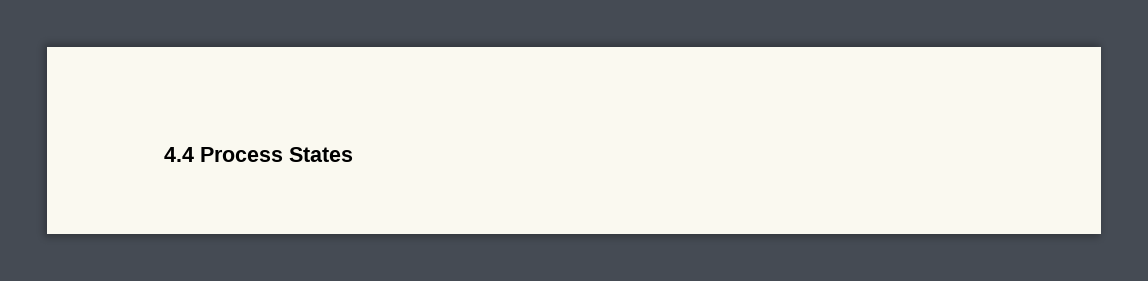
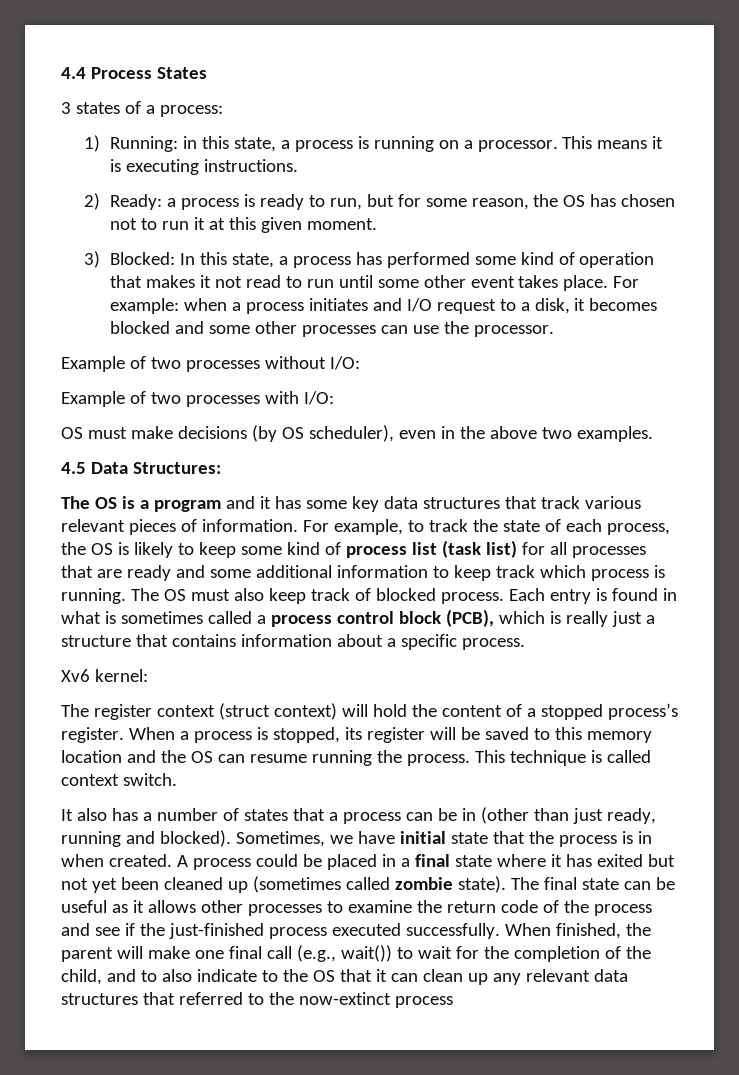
+ 3 states of a process:
+ 1) Running: in this state, a process is running on a processor. This means it is executing instructions.
+ 2) Ready: a process is ready to run, but for some reason, the OS has chosen not to run it at this given moment.
+ 3) Blocked: In this state, a process has performed some kind of operation that makes it not read to run until some other event takes place. For example: when a process initiates and I/O request to a disk, it becomes blocked and some other processes can use the processor.
+ Example of two processes without I/O:
+ Example of two processes with I/O:
+ OS must make decisions (by OS scheduler), even in the above two examples.
+ 4.5 Data Structures:
+ The OS is a program and it has some key data structures that track various relevant pieces of information. For example, to track the state of each process, the OS is likely to keep some kind of process list (task list) for all processes that are ready and some additional information to keep track which process is running. The OS must also keep track of blocked process. Each entry is found in what is sometimes called a process control block (PCB), which is really just a structure that contains information about a specific process.
+ Xv6 kernel:
+ The register context (struct context) will hold the content of a stopped process’s register. When a process is stopped, its register will be saved to this memory location and the OS can resume running the process. This technique is called context switch.
+ It also has a number of states that a process can be in (other than just ready, running and blocked). Sometimes, we have initial state that the process is in when created. A process could be placed in a final state where it has exited but not yet been cleaned up (sometimes called zombie state). The final state can be useful as it allows other processes to examine the return code of the process and see if the just-finished process executed successfully. When finished, the parent will make one final call (e.g., wait()) to wait for the completion of the child, and to also indicate to the OS that it can clean up any relevant data structures that referred to the now-extinct process

